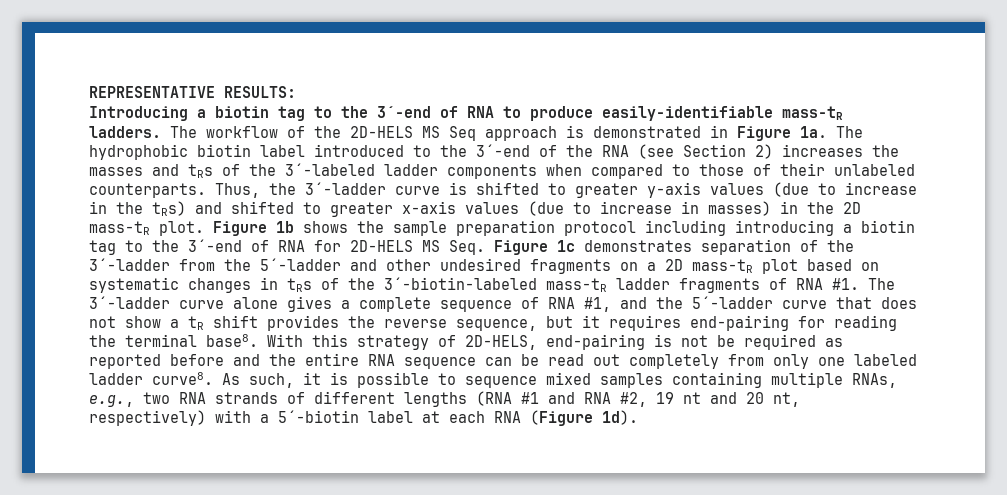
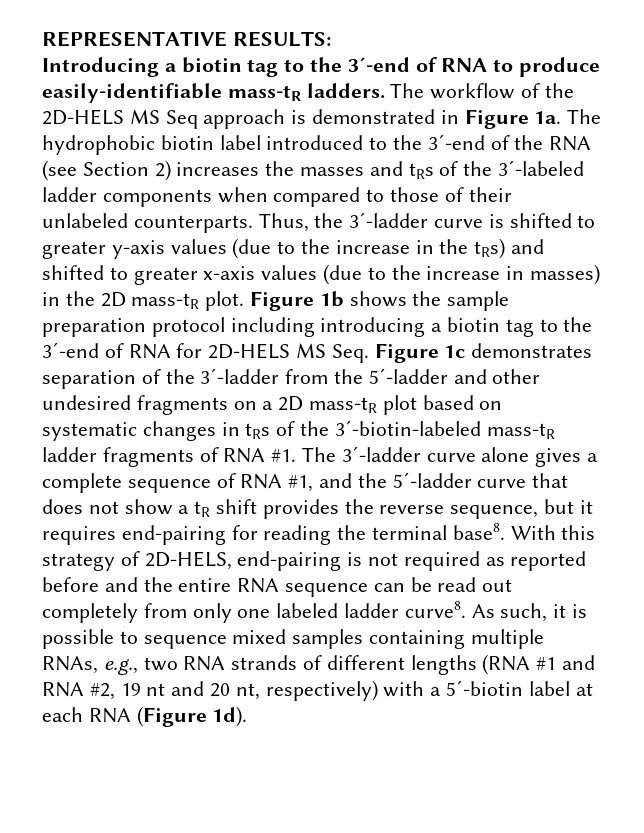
- Thus, the 3´-ladder curve is shifted to greater y-axis values (due to increase in the tRs) and shifted to greater x-axis values (due to increase in masses) in the 2D mass-tR plot.
+ Thus, the 3´-ladder curve is shifted to greater y-axis values (due to the increase in the tRs) and shifted to greater x-axis values (due to the increase in masses) in the 2D mass-tR plot.
- With this strategy of 2D-HELS, end-pairing is not be required as reported before and the entire RNA sequence can be read out completely from only one labeled ladder curve8.
+ With this strategy of 2D-HELS, end-pairing is not required as reported before and the entire RNA sequence can be read out completely from only one labeled ladder curve8.

